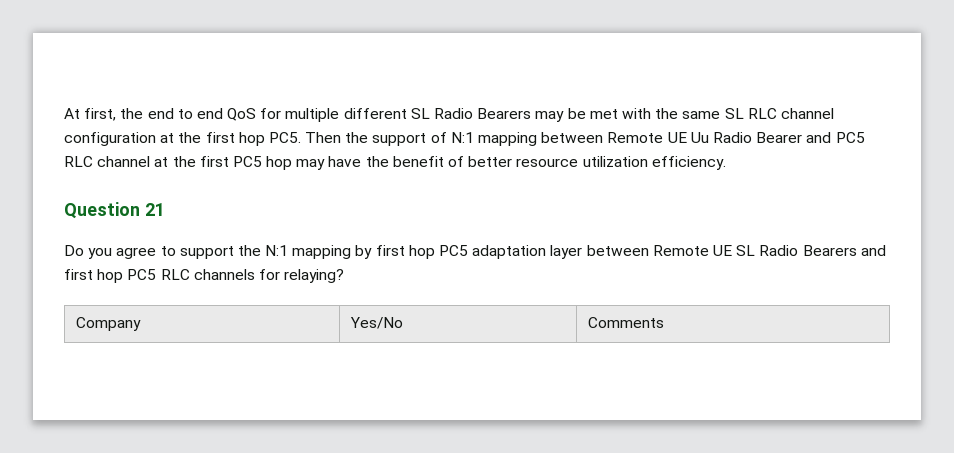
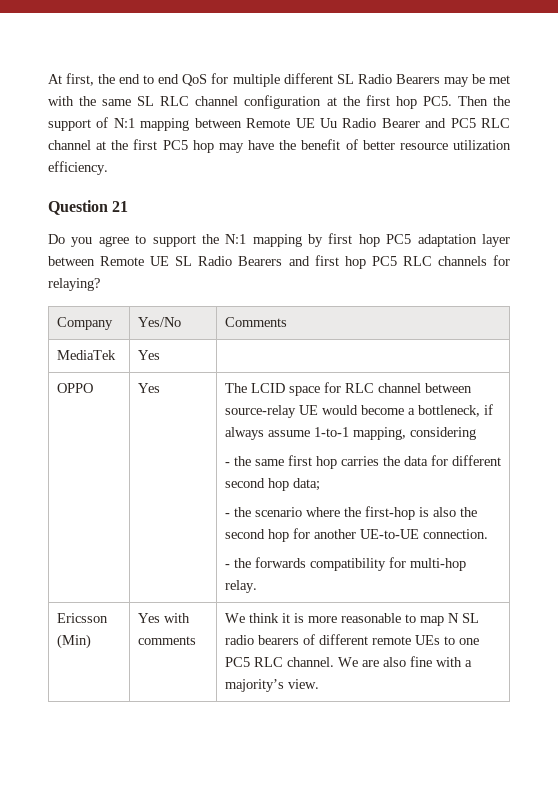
+ MediaTek | Yes |
+ OPPO | Yes | The LCID space for RLC channel between source-relay UE would become a bottleneck, if always assume 1-to-1 mapping, considering
+ - the same first hop carries the data for different second hop data;
+ - the scenario where the first-hop is also the second hop for another UE-to-UE connection.
+ - the forwards compatibility for multi-hop relay.
+ Ericsson (Min) | Yes with comments | We think it is more reasonable to map N SL radio bearers of different remote UEs to one PC5 RLC channel. We are also fine with a majority’s view.

